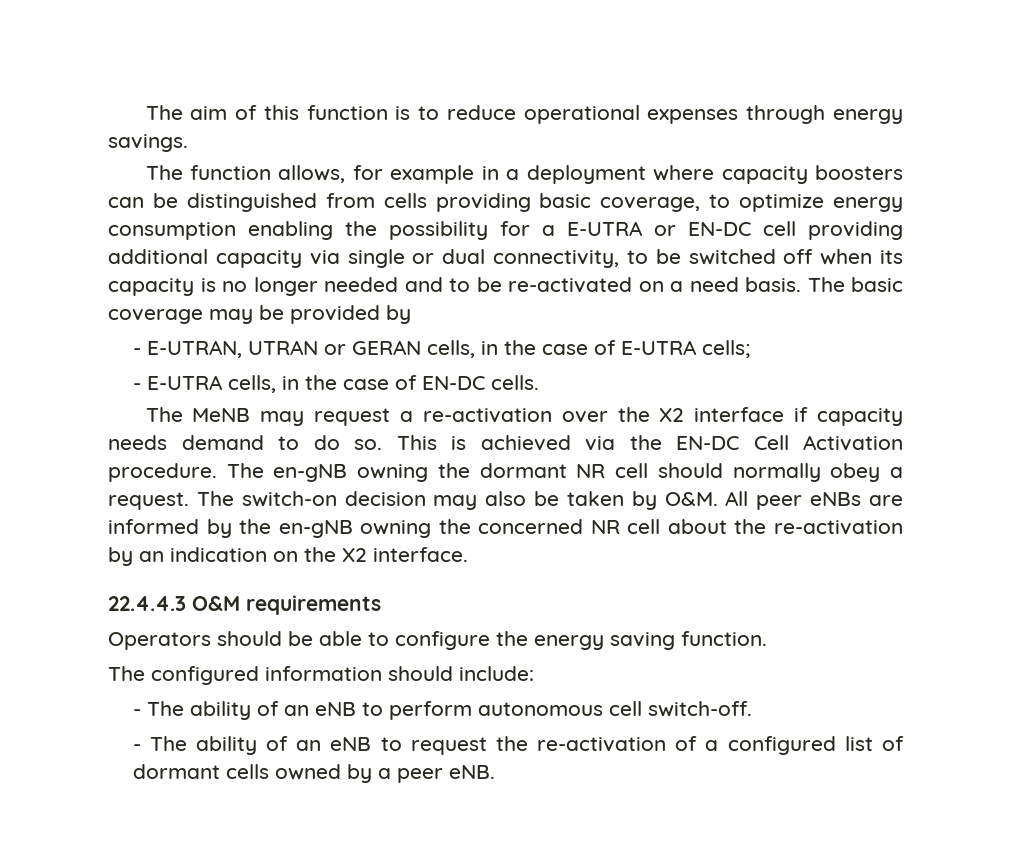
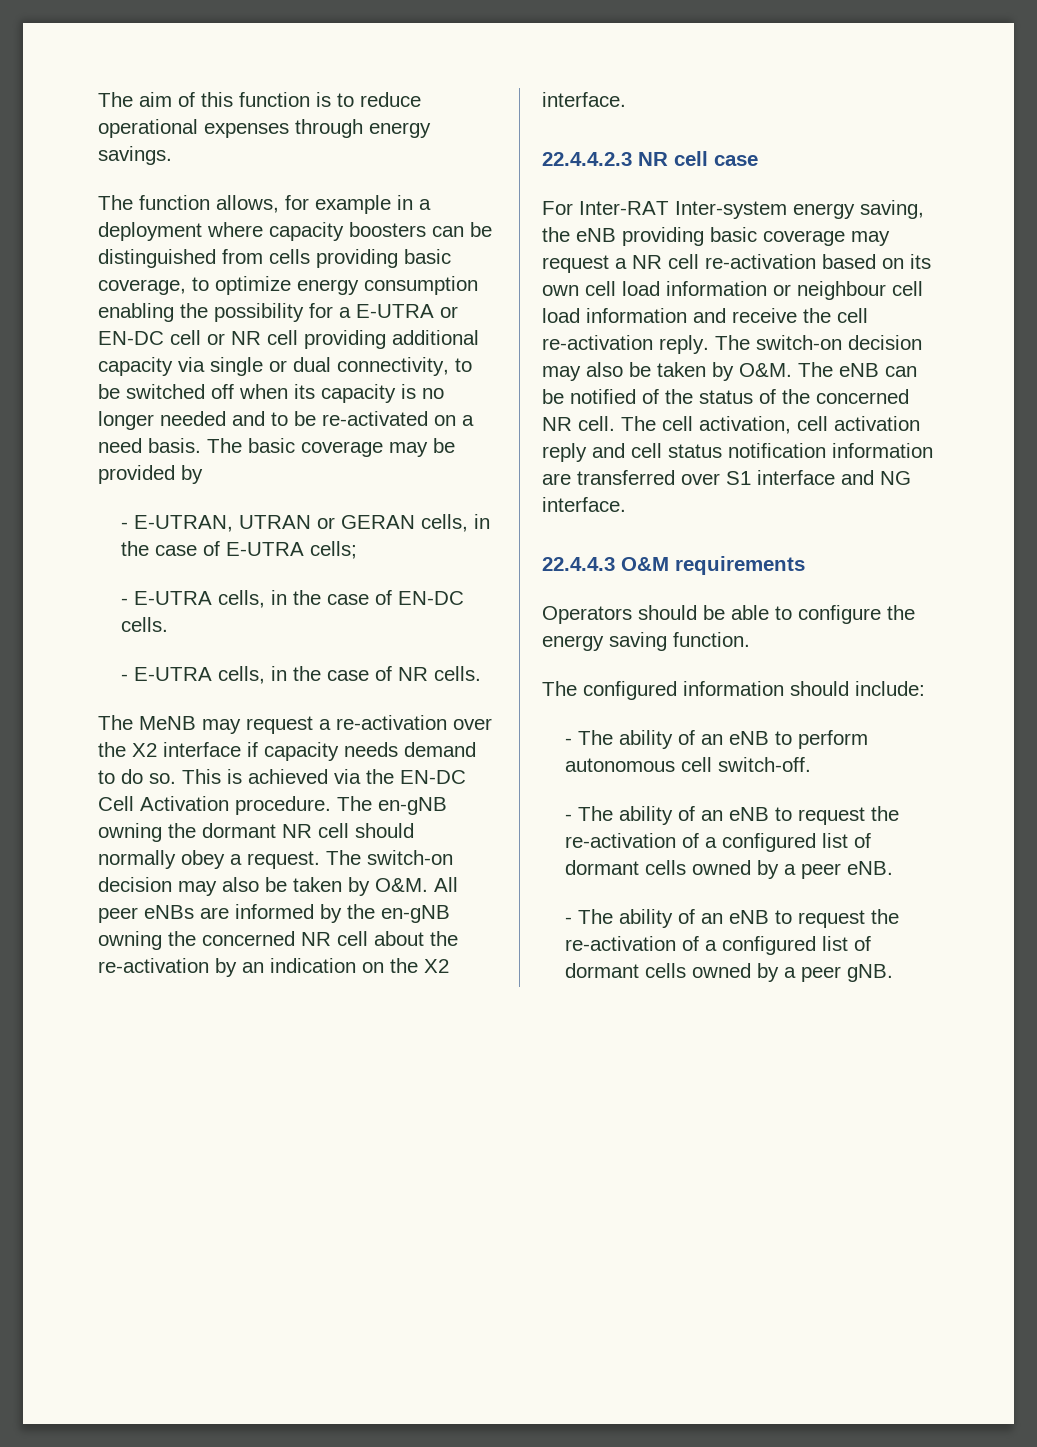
- The function allows, for example in a deployment where capacity boosters can be distinguished from cells providing basic coverage, to optimize energy consumption enabling the possibility for a E-UTRA or EN-DC cell providing additional capacity via single or dual connectivity, to be switched off when its capacity is no longer needed and to be re-activated on a need basis.
+ The function allows, for example in a deployment where capacity boosters can be distinguished from cells providing basic coverage, to optimize energy consumption enabling the possibility for a E-UTRA or EN-DC cell or NR cell providing additional capacity via single or dual connectivity, to be switched off when its capacity is no longer needed and to be re-activated on a need basis.
+ - E-UTRA cells, in the case of NR cells.
+ 22.4.4.2.3 NR cell case
+ For Inter-RAT Inter-system energy saving, the eNB providing basic coverage may request a NR cell re-activation based on its own cell load information or neighbour cell load information and receive the cell re-activation reply. The switch-on decision may also be taken by O&M. The eNB can be notified of the status of the concerned NR cell. The cell activation, cell activation reply and cell status notification information are transferred over S1 interface and NG interface.
+ - The ability of an eNB to request the re-activation of a configured list of dormant cells owned by a peer gNB.

